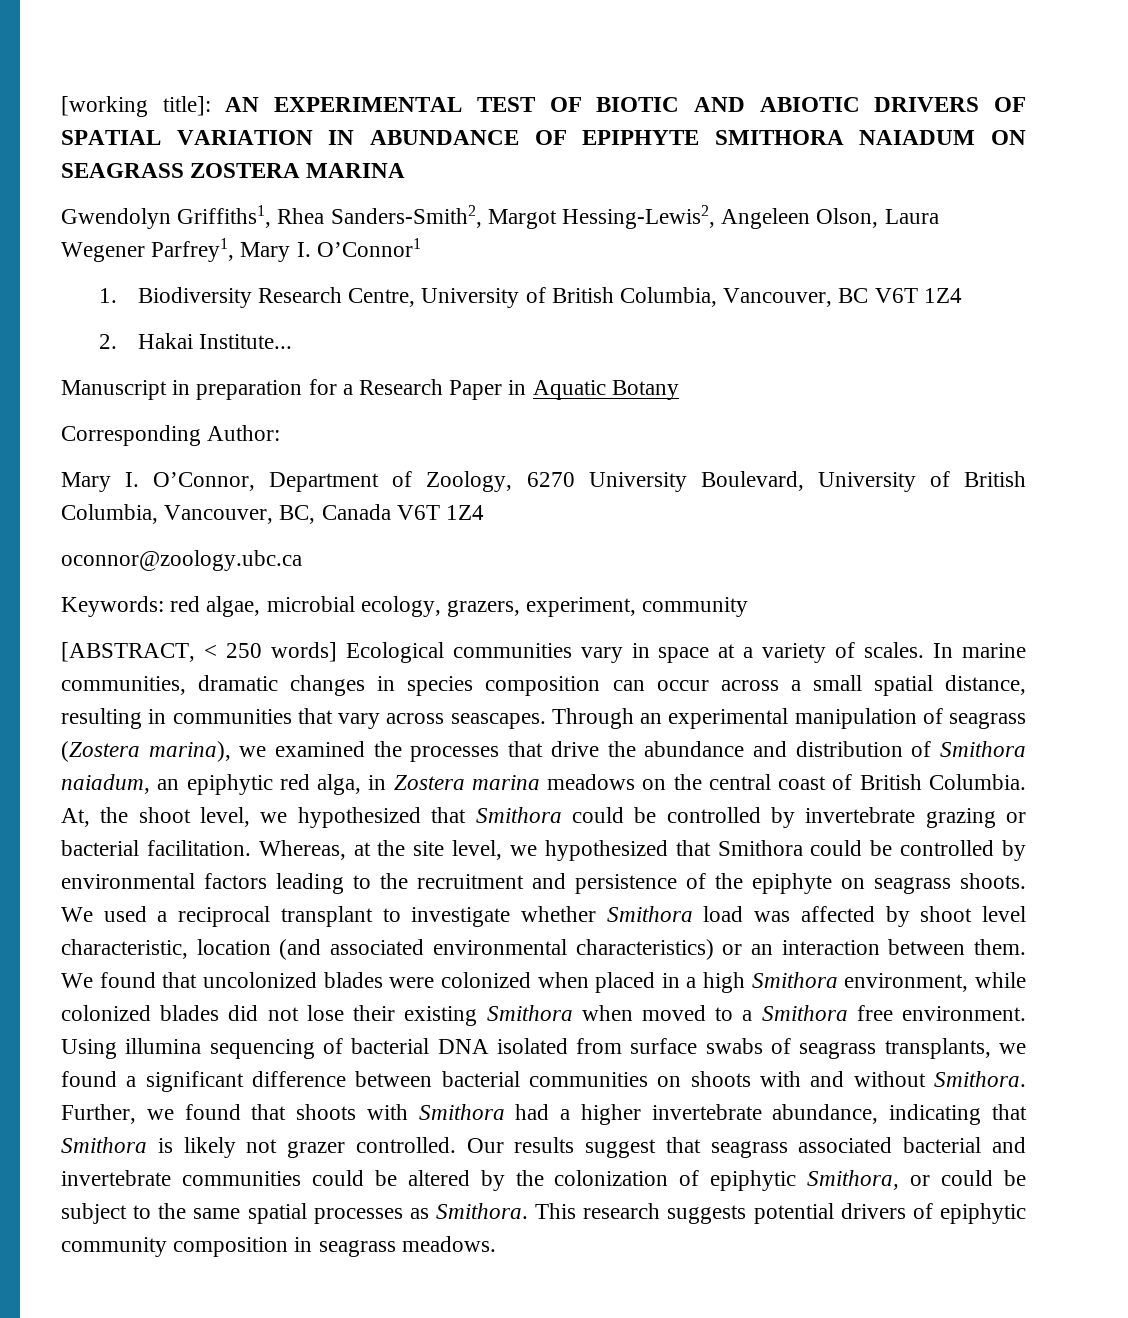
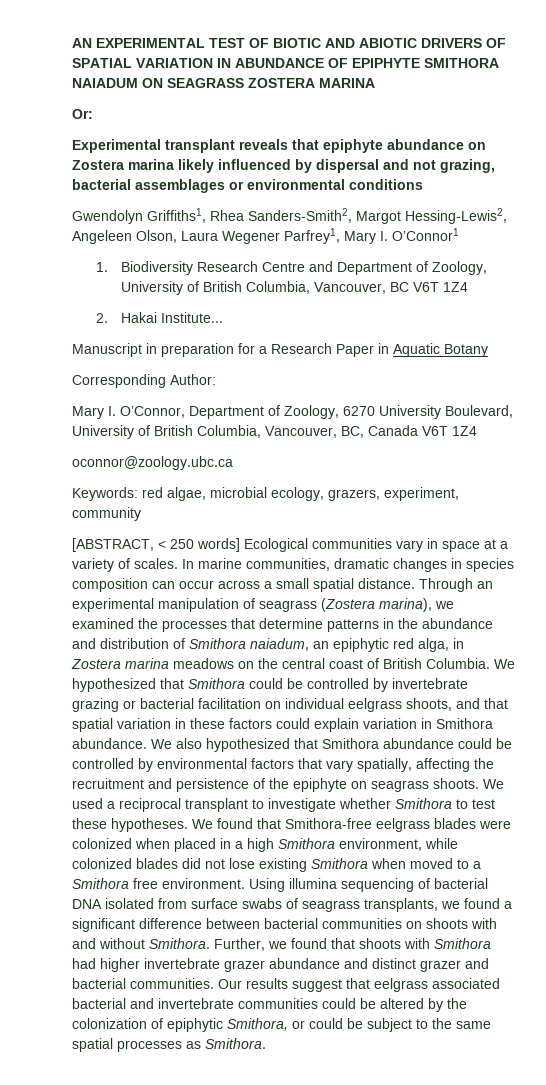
- [working title]: AN EXPERIMENTAL TEST OF BIOTIC AND ABIOTIC DRIVERS OF SPATIAL VARIATION IN ABUNDANCE OF EPIPHYTE SMITHORA NAIADUM ON SEAGRASS ZOSTERA MARINA
+ AN EXPERIMENTAL TEST OF BIOTIC AND ABIOTIC DRIVERS OF SPATIAL VARIATION IN ABUNDANCE OF EPIPHYTE SMITHORA NAIADUM ON SEAGRASS ZOSTERA MARINA
+ Or:
+ Experimental transplant reveals that epiphyte abundance on Zostera marina likely influenced by dispersal and not grazing, bacterial assemblages or environmental conditions
- 1. Biodiversity Research Centre, University of British Columbia, Vancouver, BC V6T 1Z4
+ 1. Biodiversity Research Centre and Department of Zoology, University of British Columbia, Vancouver, BC V6T 1Z4
- In marine communities, dramatic changes in species composition can occur across a small spatial distance, resulting in communities that vary across seascapes.
+ In marine communities, dramatic changes in species composition can occur across a small spatial distance.
- Through an experimental manipulation of seagrass (Zostera marina), we examined the processes that drive the abundance and distribution of Smithora naiadum, an epiphytic red alga, in Zostera marina meadows on the central coast of British Columbia.
+ Through an experimental manipulation of seagrass (Zostera marina), we examined the processes that determine patterns in the abundance and distribution of Smithora naiadum, an epiphytic red alga, in Zostera marina meadows on the central coast of British Columbia.
- At, the shoot level, we hypothesized that Smithora could be controlled by invertebrate grazing or bacterial facilitation. Whereas, at the site level, we hypothesized that Smithora could be controlled by environmental factors leading to the recruitment and persistence of the epiphyte on seagrass shoots.
+ We hypothesized that Smithora could be controlled by invertebrate grazing or bacterial facilitation on individual eelgrass shoots, and that spatial variation in these factors could explain variation in Smithora abundance. We also hypothesized that Smithora abundance could be controlled by environmental factors that vary spatially, affecting the recruitment and persistence of the epiphyte on seagrass shoots.
- We used a reciprocal transplant to investigate whether Smithora load was affected by shoot level characteristic, location (and associated environmental characteristics) or an interaction between them.
+ We used a reciprocal transplant to investigate whether Smithora to test these hypotheses.
- We found that uncolonized blades were colonized when placed in a high Smithora environment, while colonized blades did not lose their existing Smithora when moved to a Smithora free environment.
+ We found that Smithora-free eelgrass blades were colonized when placed in a high Smithora environment, while colonized blades did not lose existing Smithora when moved to a Smithora free environment.
- Further, we found that shoots with Smithora had a higher invertebrate abundance, indicating that Smithora is likely not grazer controlled.
+ Further, we found that shoots with Smithora had higher invertebrate grazer abundance and distinct grazer and bacterial communities.
- Our results suggest that seagrass associated bacterial and invertebrate communities could be altered by the colonization of epiphytic Smithora, or could be subject to the same spatial processes as Smithora. This research suggests potential drivers of epiphytic community composition in seagrass meadows.
+ Our results suggest that eelgrass associated bacterial and invertebrate communities could be altered by the colonization of epiphytic Smithora, or could be subject to the same spatial processes as Smithora.

